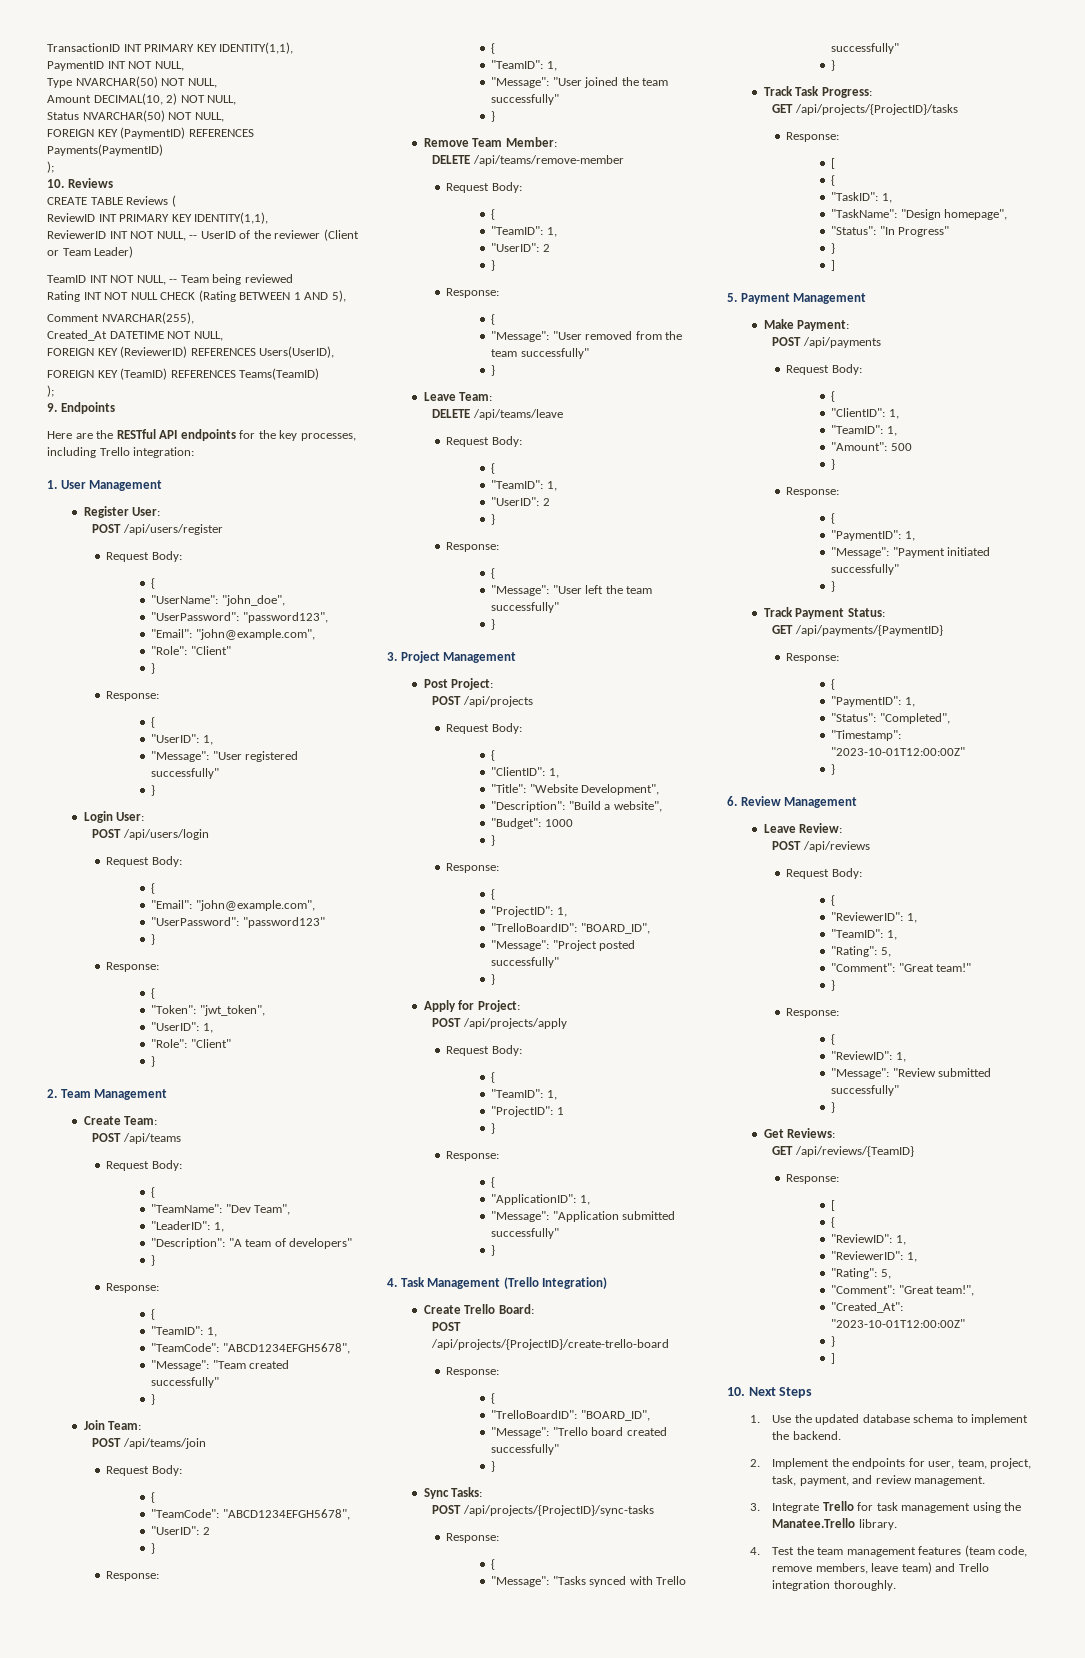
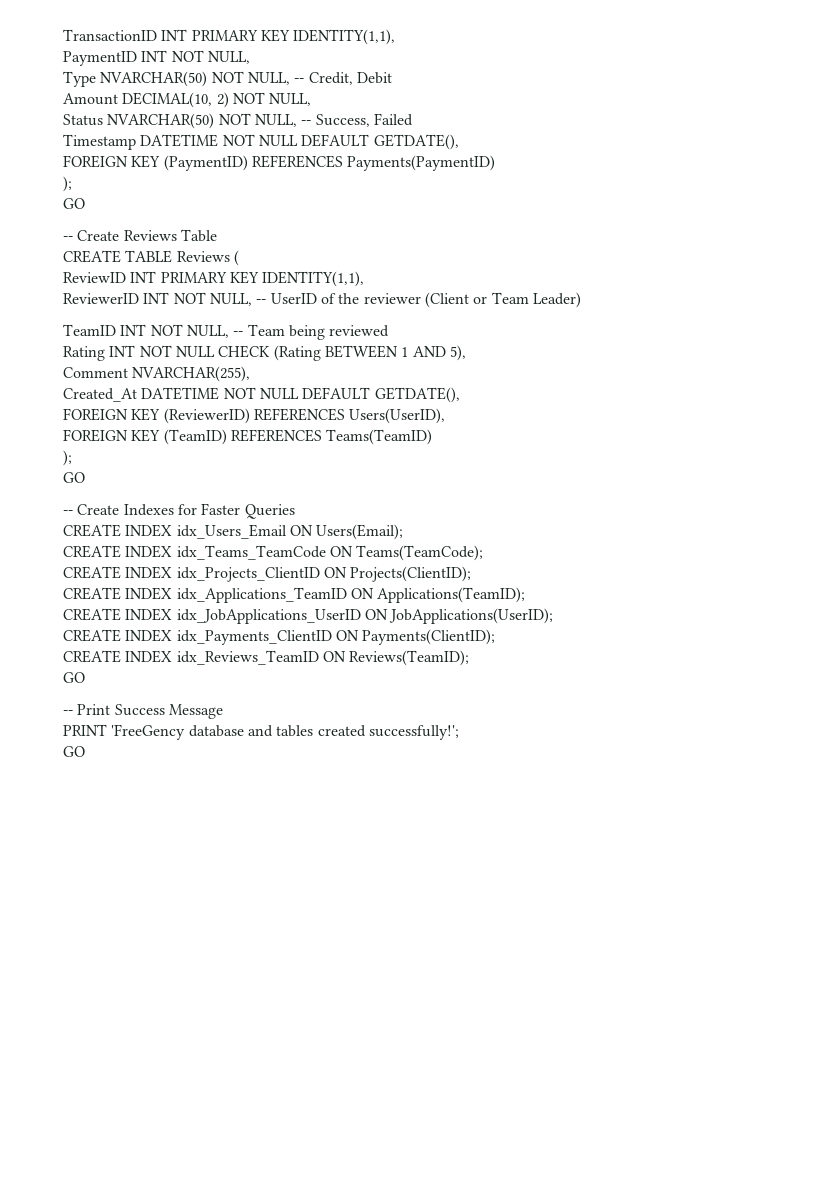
- Type NVARCHAR(50) NOT NULL,
+ Type NVARCHAR(50) NOT NULL, -- Credit, Debit
- Status NVARCHAR(50) NOT NULL,
+ Status NVARCHAR(50) NOT NULL, -- Success, Failed
+ Timestamp DATETIME NOT NULL DEFAULT GETDATE(),
  FOREIGN KEY (PaymentID) REFERENCES Payments(PaymentID)
  );
- 10. Reviews
+ GO
+ -- Create Reviews Table
- Created_At DATETIME NOT NULL,
+ Created_At DATETIME NOT NULL DEFAULT GETDATE(),
  FOREIGN KEY (TeamID) REFERENCES Teams(TeamID)
  );
- 9. Endpoints
- Here are the RESTful API endpoints for the key processes, including Trello integration:
- 1. User Management
- Register User:
- POST /api/users/register
- Request Body:
- {
- "UserName": "john_doe",
- "UserPassword": "password123",
- "Email": "john@example.com",
- "Role": "Client"
- }
- Response:
- {
- "UserID": 1,
- "Message": "User registered successfully"
- }
- Login User:
- POST /api/users/login
- Request Body:
- {
- "Email": "john@example.com",
- "UserPassword": "password123"
- }
- Response:
- {
- "Token": "jwt_token",
- "UserID": 1,
- "Role": "Client"
- }
- 2. Team Management
- Create Team:
- POST /api/teams
- Request Body:
- {
- "TeamName": "Dev Team",
- "LeaderID": 1,
- "Description": "A team of developers"
- }
- Response:
- {
- "TeamID": 1,
- "TeamCode": "ABCD1234EFGH5678",
- "Message": "Team created successfully"
- }
- Join Team:
- POST /api/teams/join
- Request Body:
- {
- "TeamCode": "ABCD1234EFGH5678",
- "UserID": 2
- }
- Response:
- {
- "TeamID": 1,
- "Message": "User joined the team successfully"
- }
- Remove Team Member:
- DELETE /api/teams/remove-member
- Request Body:
- {
- "TeamID": 1,
- "UserID": 2
- }
- Response:
- {
- "Message": "User removed from the team successfully"
- }
- Leave Team:
- DELETE /api/teams/leave
- Request Body:
- {
- "TeamID": 1,
- "UserID": 2
- }
- Response:
- {
- "Message": "User left the team successfully"
- }
- 3. Project Management
- Post Project:
- POST /api/projects
- Request Body:
- {
- "ClientID": 1,
- "Title": "Website Development",
- "Description": "Build a website",
- "Budget": 1000
- }
- Response:
- {
- "ProjectID": 1,
- "TrelloBoardID": "BOARD_ID",
- "Message": "Project posted successfully"
- }
- Apply for Project:
- POST /api/projects/apply
- Request Body:
- {
- "TeamID": 1,
- "ProjectID": 1
- }
- Response:
- {
- "ApplicationID": 1,
- "Message": "Application submitted successfully"
- }
- 4. Task Management (Trello Integration)
- Create Trello Board:
- POST /api/projects/{ProjectID}/create-trello-board
- Response:
- {
- "TrelloBoardID": "BOARD_ID",
- "Message": "Trello board created successfully"
- }
- Sync Tasks:
- POST /api/projects/{ProjectID}/sync-tasks
- Response:
- {
- "Message": "Tasks synced with Trello successfully"
- }
- Track Task Progress:
- GET /api/projects/{ProjectID}/tasks
- Response:
- [
- {
- "TaskID": 1,
- "TaskName": "Design homepage",
- "Status": "In Progress"
- }
- ]
- 5. Payment Management
- Make Payment:
- POST /api/payments
- Request Body:
- {
- "ClientID": 1,
- "TeamID": 1,
- "Amount": 500
- }
- Response:
- {
- "PaymentID": 1,
- "Message": "Payment initiated successfully"
- }
- Track Payment Status:
- GET /api/payments/{PaymentID}
- Response:
- {
- "PaymentID": 1,
- "Status": "Completed",
- "Timestamp": "2023-10-01T12:00:00Z"
- }
- 6. Review Management
- Leave Review:
- POST /api/reviews
- Request Body:
- {
- "ReviewerID": 1,
- "TeamID": 1,
- "Rating": 5,
- "Comment": "Great team!"
- }
- Response:
- {
- "ReviewID": 1,
- "Message": "Review submitted successfully"
- }
- Get Reviews:
- GET /api/reviews/{TeamID}
- Response:
- [
- {
- "ReviewID": 1,
- "ReviewerID": 1,
- "Rating": 5,
- "Comment": "Great team!",
- "Created_At": "2023-10-01T12:00:00Z"
- }
- ]
- 10. Next Steps
- 1. Use the updated database schema to implement the backend.
- 2. Implement the endpoints for user, team, project, task, payment, and review management.
- 3. Integrate Trello for task management using the Manatee.Trello library.
- 4. Test the team management features (team code, remove members, leave team) and Trello integration thoroughly.
+ GO
+ -- Create Indexes for Faster Queries
+ CREATE INDEX idx_Users_Email ON Users(Email);
+ CREATE INDEX idx_Teams_TeamCode ON Teams(TeamCode);
+ CREATE INDEX idx_Projects_ClientID ON Projects(ClientID);
+ CREATE INDEX idx_Applications_TeamID ON Applications(TeamID);
+ CREATE INDEX idx_JobApplications_UserID ON JobApplications(UserID);
+ CREATE INDEX idx_Payments_ClientID ON Payments(ClientID);
+ CREATE INDEX idx_Reviews_TeamID ON Reviews(TeamID);
+ GO
+ -- Print Success Message
+ PRINT 'FreeGency database and tables created successfully!';
+ GO

